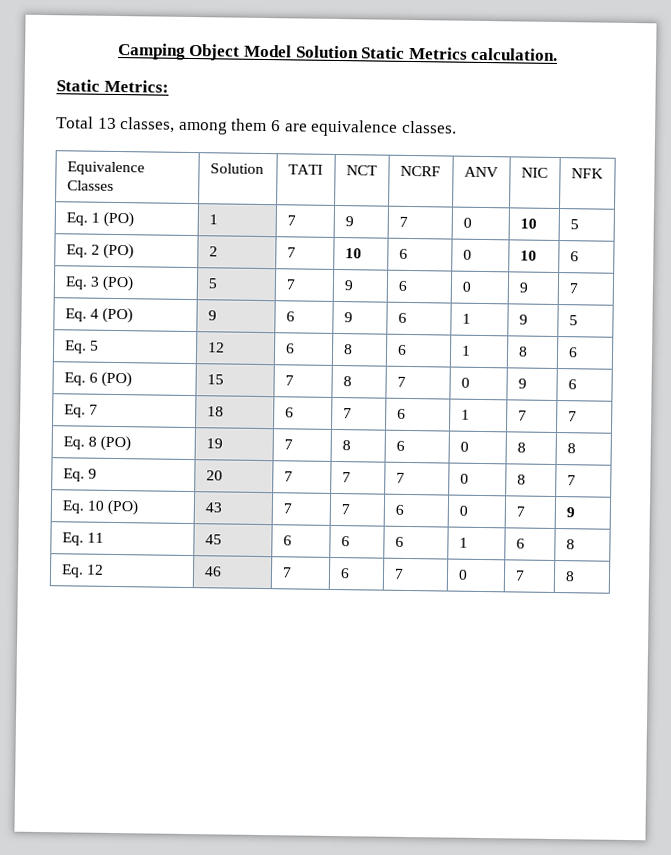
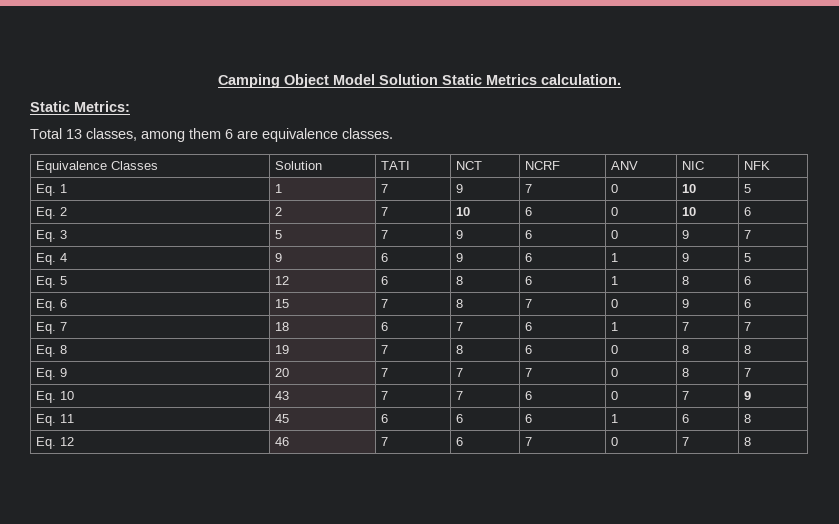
- Eq. 1 (PO) | 1 | 7 | 9 | 7 | 0 | 10 | 5
+ Eq. 1 | 1 | 7 | 9 | 7 | 0 | 10 | 5
- Eq. 2 (PO) | 2 | 7 | 10 | 6 | 0 | 10 | 6
+ Eq. 2 | 2 | 7 | 10 | 6 | 0 | 10 | 6
- Eq. 3 (PO) | 5 | 7 | 9 | 6 | 0 | 9 | 7
+ Eq. 3 | 5 | 7 | 9 | 6 | 0 | 9 | 7
- Eq. 4 (PO) | 9 | 6 | 9 | 6 | 1 | 9 | 5
+ Eq. 4 | 9 | 6 | 9 | 6 | 1 | 9 | 5
- Eq. 6 (PO) | 15 | 7 | 8 | 7 | 0 | 9 | 6
+ Eq. 6 | 15 | 7 | 8 | 7 | 0 | 9 | 6
- Eq. 8 (PO) | 19 | 7 | 8 | 6 | 0 | 8 | 8
+ Eq. 8 | 19 | 7 | 8 | 6 | 0 | 8 | 8
- Eq. 10 (PO) | 43 | 7 | 7 | 6 | 0 | 7 | 9
+ Eq. 10 | 43 | 7 | 7 | 6 | 0 | 7 | 9

